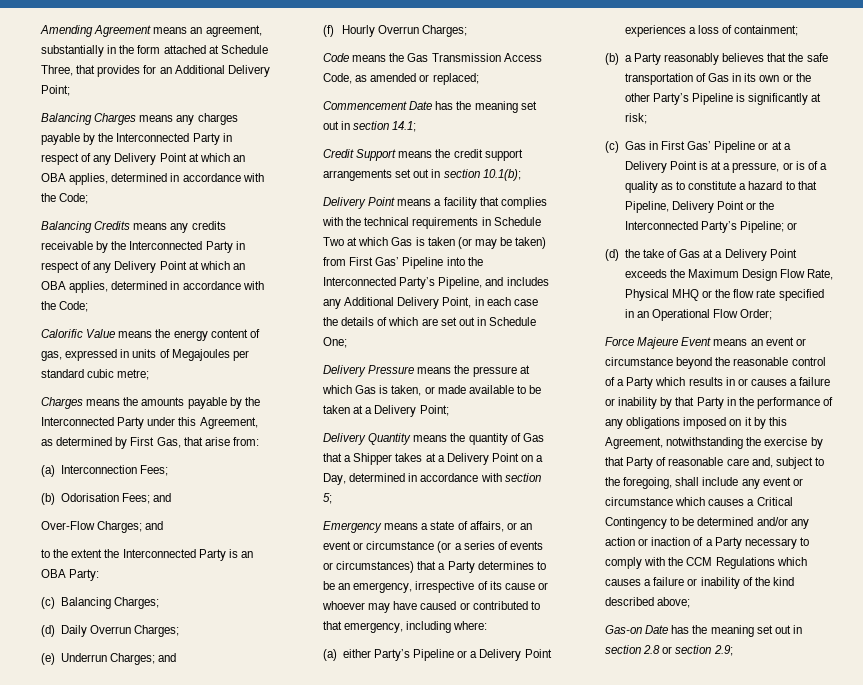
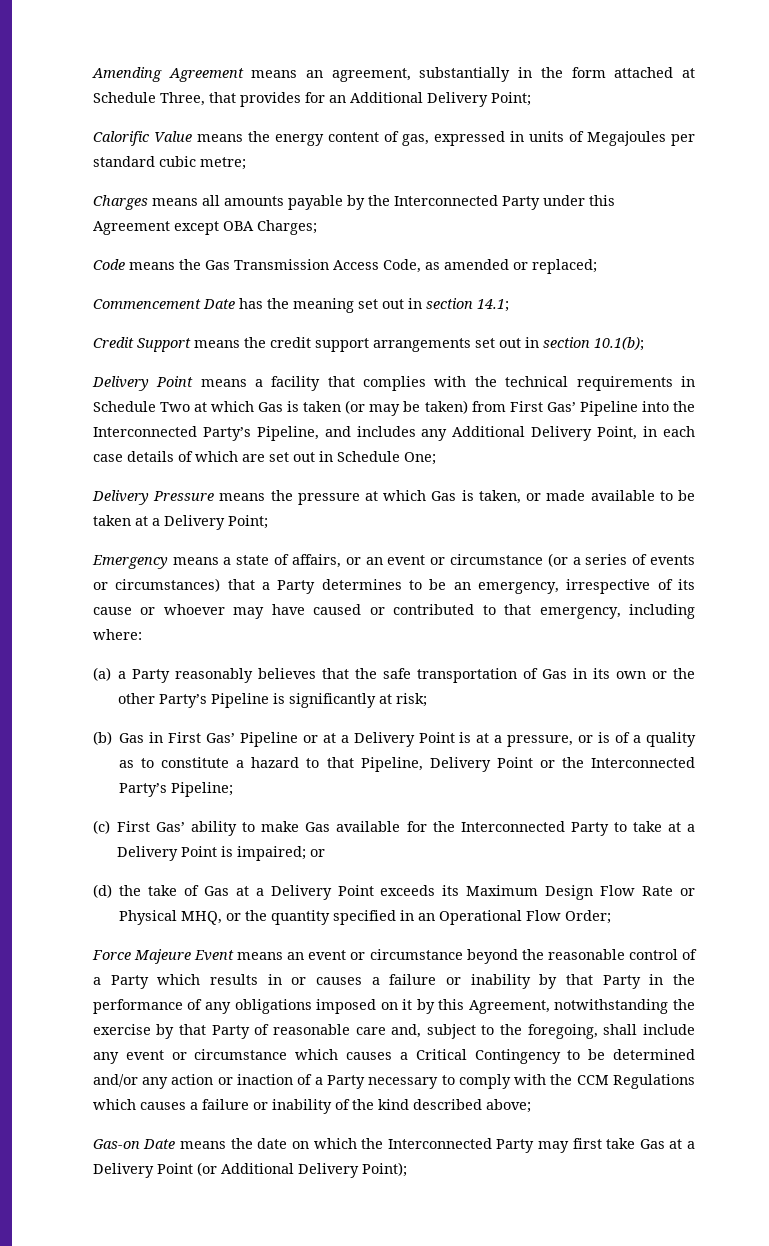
- Balancing Charges means any charges payable by the Interconnected Party in respect of any Delivery Point at which an OBA applies, determined in accordance with the Code;
- Balancing Credits means any credits receivable by the Interconnected Party in respect of any Delivery Point at which an OBA applies, determined in accordance with the Code;
- Charges means the amounts payable by the Interconnected Party under this Agreement, as determined by First Gas, that arise from:
- (a) Interconnection Fees;
- (b) Odorisation Fees; and
- Over-Flow Charges; and
- to the extent the Interconnected Party is an OBA Party:
- (c) Balancing Charges;
- (d) Daily Overrun Charges;
- (e) Underrun Charges; and
- (f) Hourly Overrun Charges;
+ Charges means all amounts payable by the Interconnected Party under this Agreement except OBA Charges;
- Delivery Point means a facility that complies with the technical requirements in Schedule Two at which Gas is taken (or may be taken) from First Gas’ Pipeline into the Interconnected Party’s Pipeline, and includes any Additional Delivery Point, in each case the details of which are set out in Schedule One;
+ Delivery Point means a facility that complies with the technical requirements in Schedule Two at which Gas is taken (or may be taken) from First Gas’ Pipeline into the Interconnected Party’s Pipeline, and includes any Additional Delivery Point, in each case details of which are set out in Schedule One;
- Delivery Quantity means the quantity of Gas that a Shipper takes at a Delivery Point on a Day, determined in accordance with section 5;
- (a) either Party’s Pipeline or a Delivery Point experiences a loss of containment;
- (b) a Party reasonably believes that the safe transportation of Gas in its own or the other Party’s Pipeline is significantly at risk;
+ (a) a Party reasonably believes that the safe transportation of Gas in its own or the other Party’s Pipeline is significantly at risk;
- (c) Gas in First Gas’ Pipeline or at a Delivery Point is at a pressure, or is of a quality as to constitute a hazard to that Pipeline, Delivery Point or the Interconnected Party’s Pipeline; or
+ (b) Gas in First Gas’ Pipeline or at a Delivery Point is at a pressure, or is of a quality as to constitute a hazard to that Pipeline, Delivery Point or the Interconnected Party’s Pipeline;
+ (c) First Gas’ ability to make Gas available for the Interconnected Party to take at a Delivery Point is impaired; or
- (d) the take of Gas at a Delivery Point exceeds the Maximum Design Flow Rate, Physical MHQ or the flow rate specified in an Operational Flow Order;
+ (d) the take of Gas at a Delivery Point exceeds its Maximum Design Flow Rate or Physical MHQ, or the quantity specified in an Operational Flow Order;
- Gas-on Date has the meaning set out in section 2.8 or section 2.9;
+ Gas-on Date means the date on which the Interconnected Party may first take Gas at a Delivery Point (or Additional Delivery Point);

